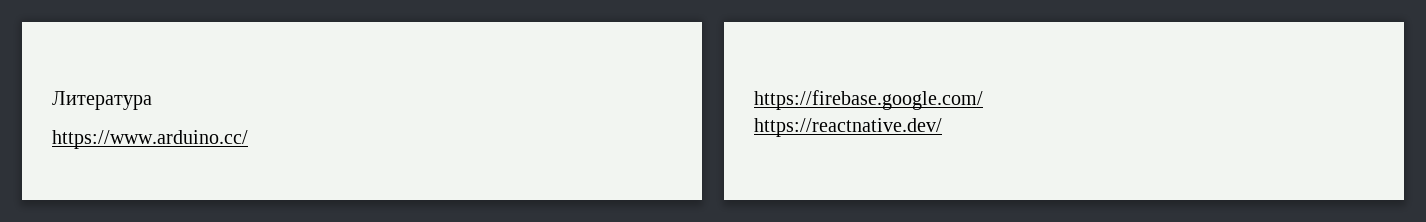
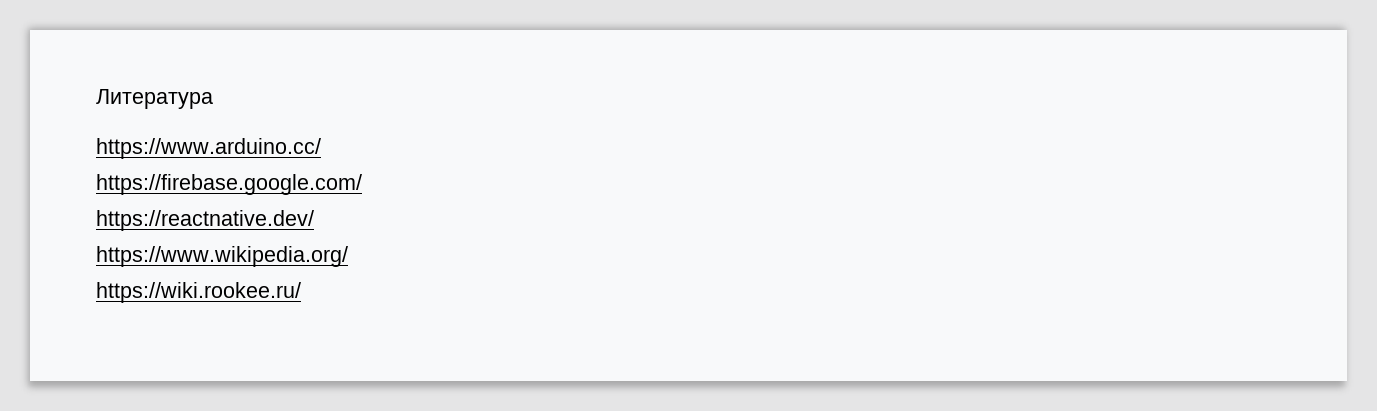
+ https://www.wikipedia.org/
+ https://wiki.rookee.ru/

